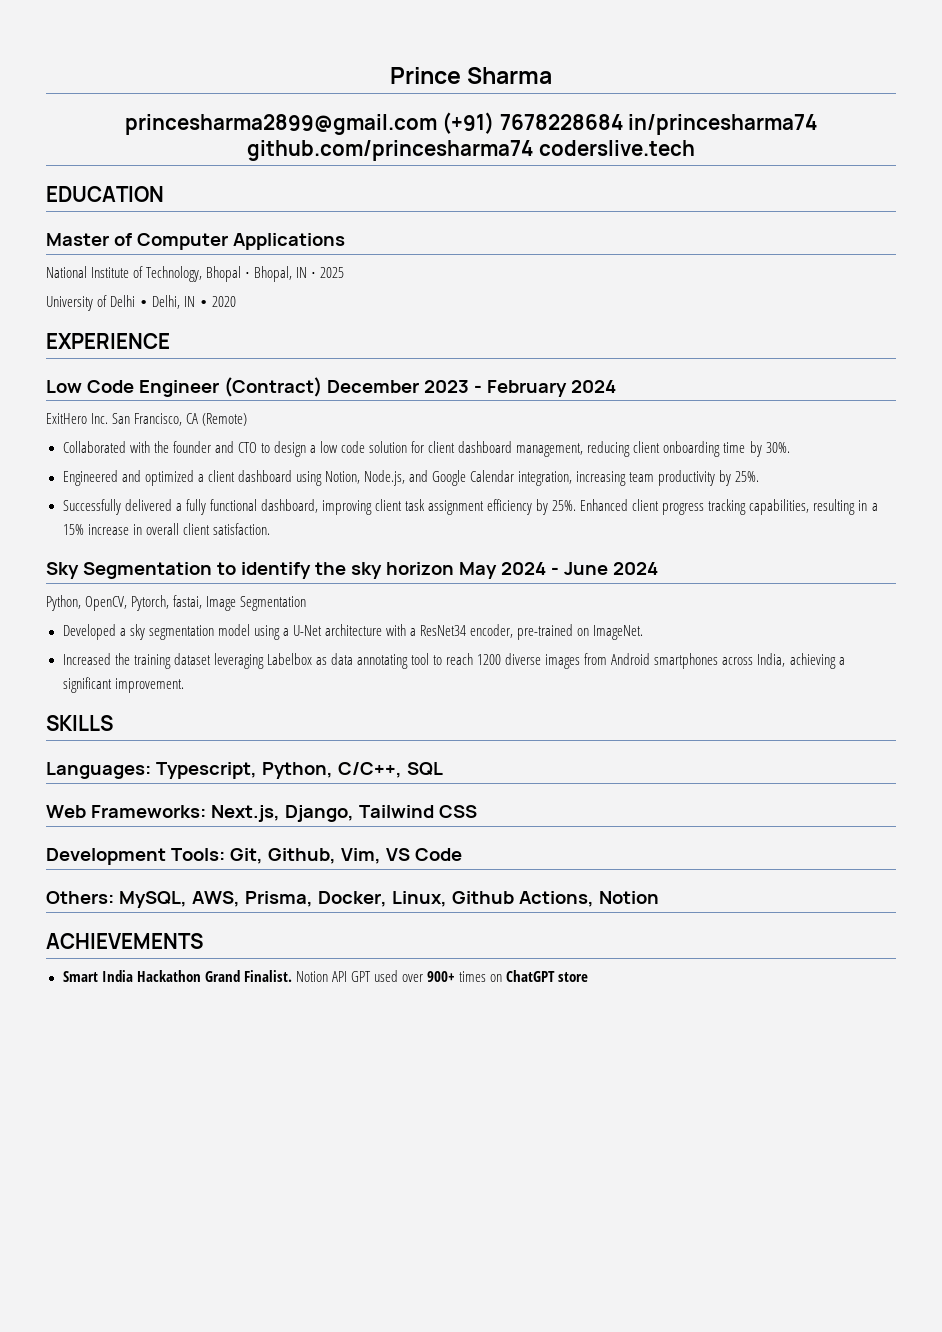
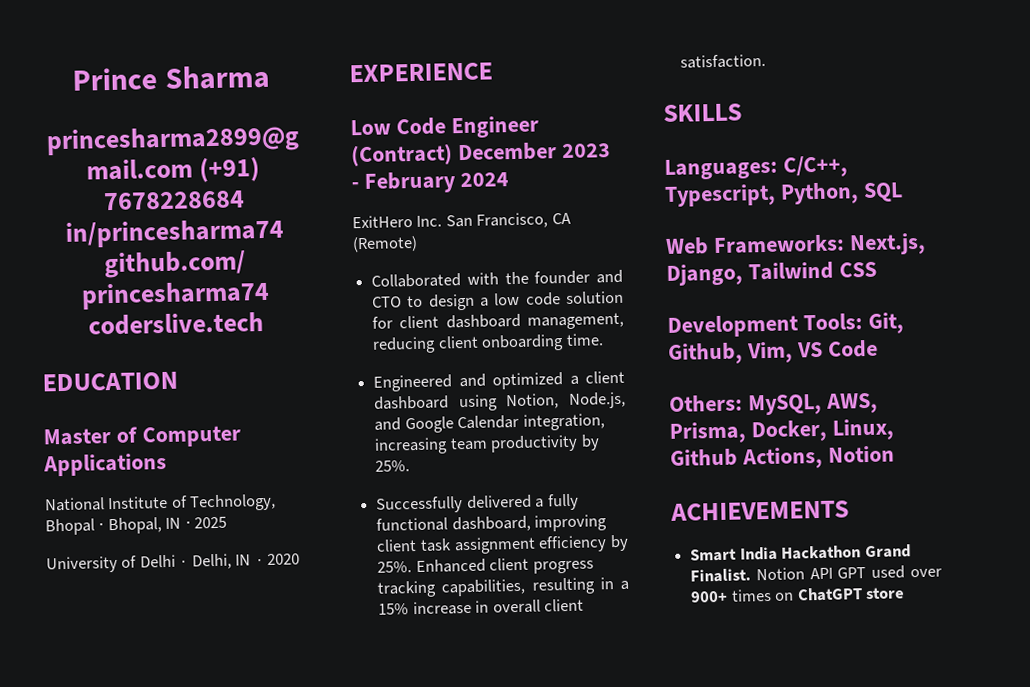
- Collaborated with the founder and CTO to design a low code solution for client dashboard management, reducing client onboarding time by 30%.
+ Collaborated with the founder and CTO to design a low code solution for client dashboard management, reducing client onboarding time.
- Sky Segmentation to identify the sky horizon May 2024 - June 2024
- Python, OpenCV, Pytorch, fastai, Image Segmentation
- Developed a sky segmentation model using a U-Net architecture with a ResNet34 encoder, pre-trained on ImageNet.
- Increased the training dataset leveraging Labelbox as data annotating tool to reach 1200 diverse images from Android smartphones across India, achieving a significant improvement.
- Languages: Typescript, Python, C/C++, SQL
+ Languages: C/C++, Typescript, Python, SQL

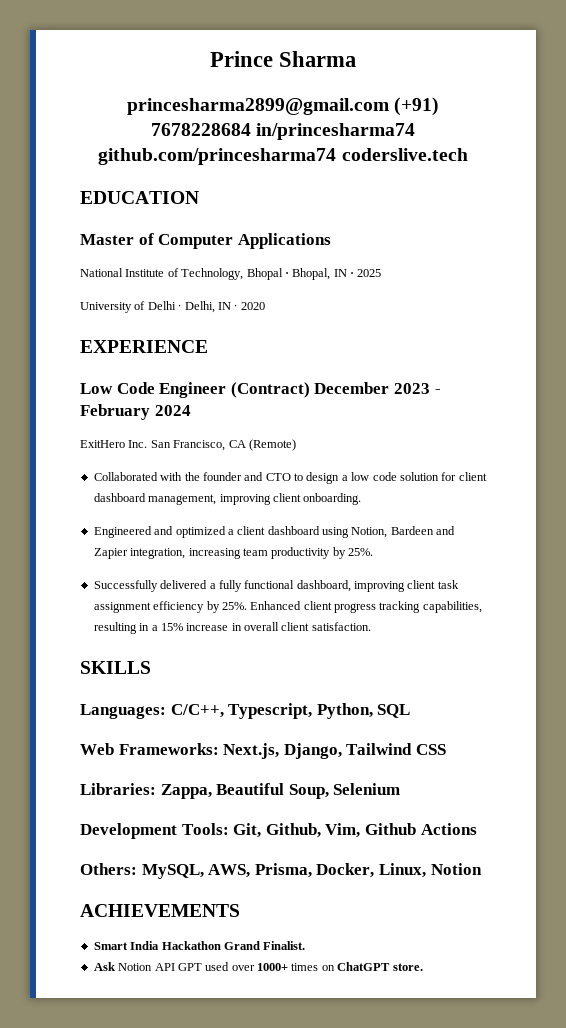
- Collaborated with the founder and CTO to design a low code solution for client dashboard management, reducing client onboarding time.
+ Collaborated with the founder and CTO to design a low code solution for client dashboard management, improving client onboarding.
- Engineered and optimized a client dashboard using Notion, Node.js, and Google Calendar integration, increasing team productivity by 25%.
+ Engineered and optimized a client dashboard using Notion, Bardeen and Zapier integration, increasing team productivity by 25%.
+ Libraries: Zappa, Beautiful Soup, Selenium
- Development Tools: Git, Github, Vim, VS Code
+ Development Tools: Git, Github, Vim, Github Actions
- Others: MySQL, AWS, Prisma, Docker, Linux, Github Actions, Notion
+ Others: MySQL, AWS, Prisma, Docker, Linux, Notion
- Smart India Hackathon Grand Finalist. Notion API GPT used over 900+ times on ChatGPT store
+ Smart India Hackathon Grand Finalist.
+ Ask Notion API GPT used over 1000+ times on ChatGPT store.

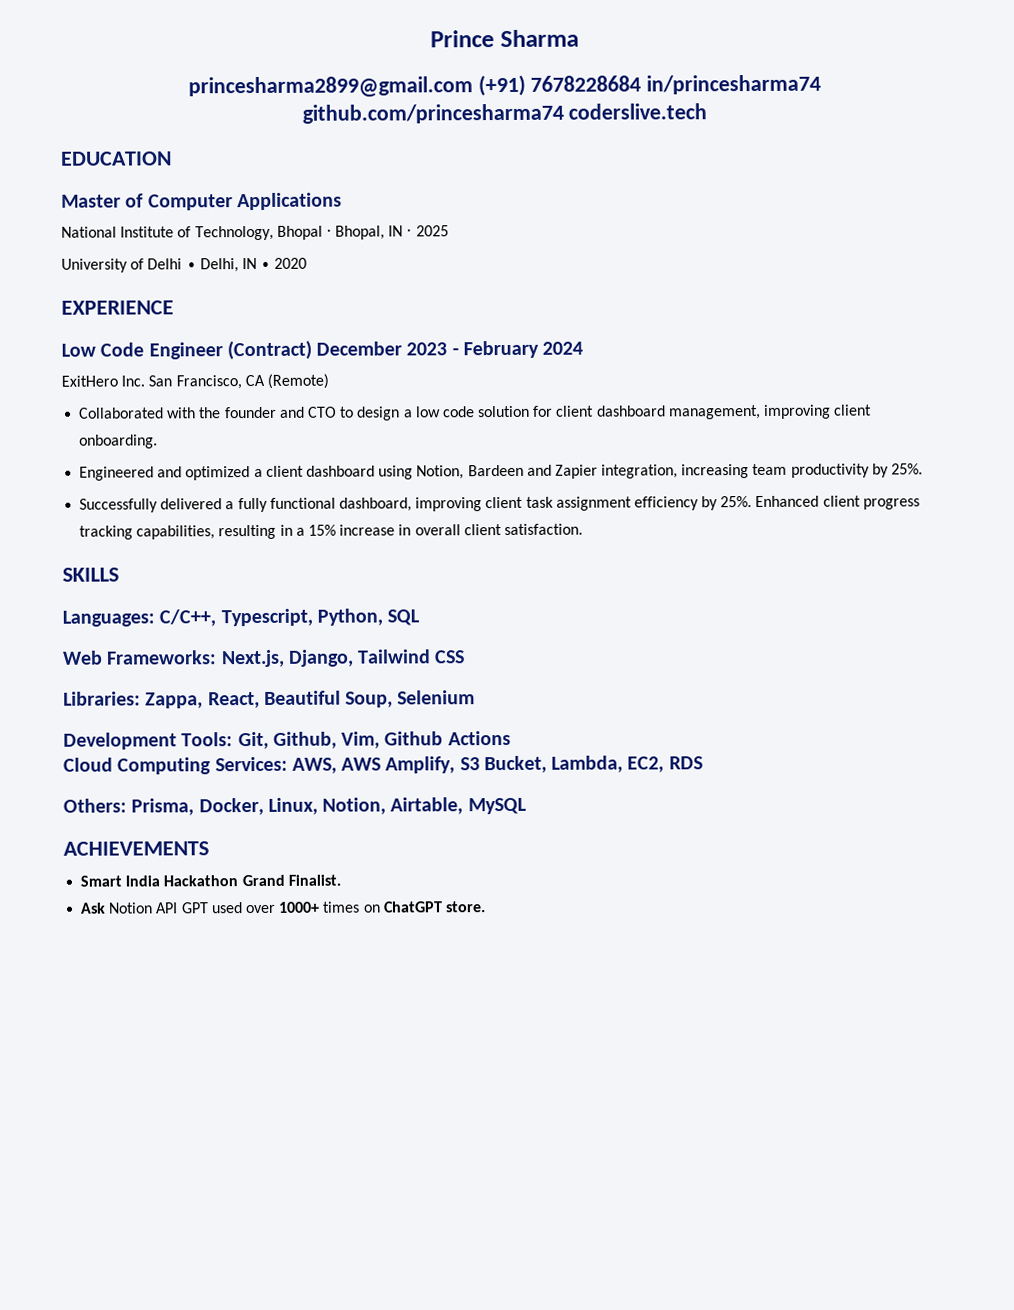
- Libraries: Zappa, Beautiful Soup, Selenium
+ Libraries: Zappa, React, Beautiful Soup, Selenium
+ Cloud Computing Services: AWS, AWS Amplify, S3 Bucket, Lambda, EC2, RDS
- Others: MySQL, AWS, Prisma, Docker, Linux, Notion
+ Others: Prisma, Docker, Linux, Notion, Airtable, MySQL

